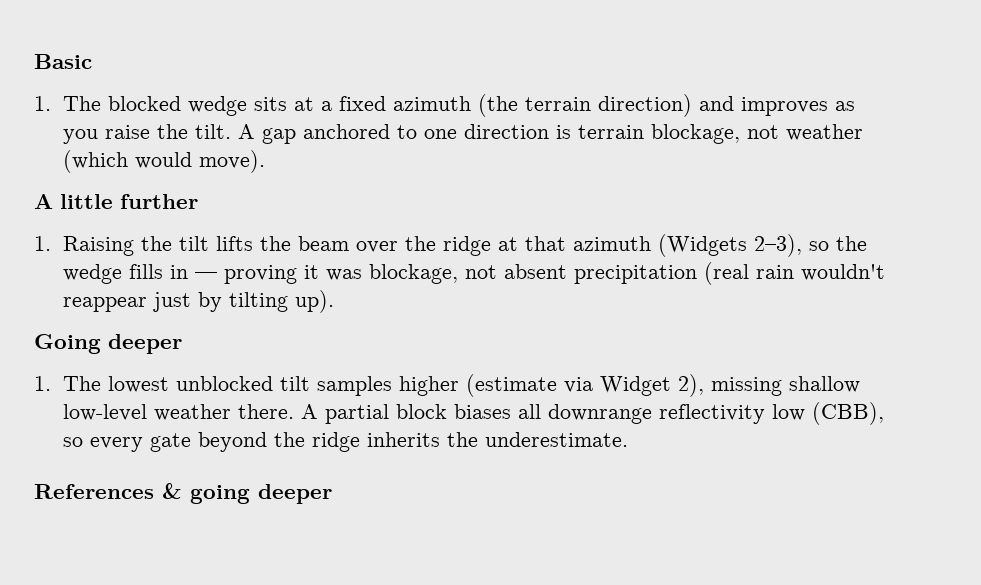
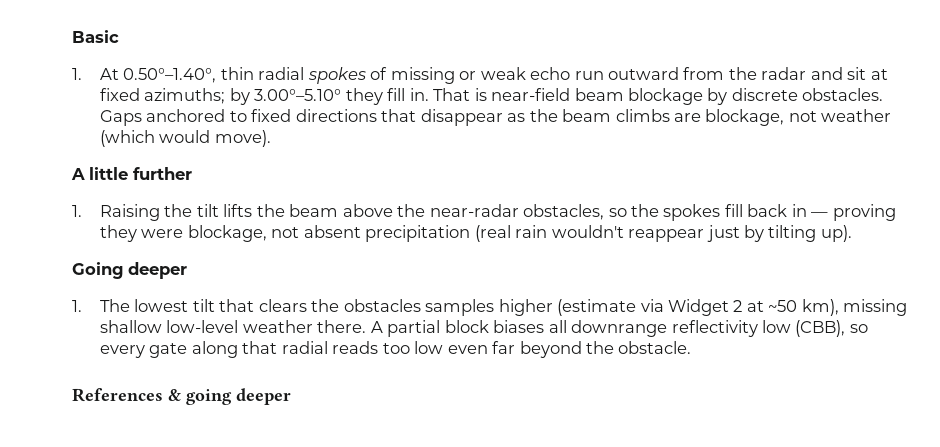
- 1. The blocked wedge sits at a fixed azimuth (the terrain direction) and improves as you raise the tilt. A gap anchored to one direction is terrain blockage, not weather (which would move).
+ 1. At 0.50°–1.40°, thin radial spokes of missing or weak echo run outward from the radar and sit at fixed azimuths; by 3.00°–5.10° they fill in. That is near-field beam blockage by discrete obstacles. Gaps anchored to fixed directions that disappear as the beam climbs are blockage, not weather (which would move).
- 1. Raising the tilt lifts the beam over the ridge at that azimuth (Widgets 2–3), so the wedge fills in — proving it was blockage, not absent precipitation (real rain wouldn't reappear just by tilting up).
+ 1. Raising the tilt lifts the beam above the near-radar obstacles, so the spokes fill back in — proving they were blockage, not absent precipitation (real rain wouldn't reappear just by tilting up).
- 1. The lowest unblocked tilt samples higher (estimate via Widget 2), missing shallow low-level weather there.
+ 1. The lowest tilt that clears the obstacles samples higher (estimate via Widget 2 at ~50 km), missing shallow low-level weather there.
- A partial block biases all downrange reflectivity low (CBB), so every gate beyond the ridge inherits the underestimate.
+ A partial block biases all downrange reflectivity low (CBB), so every gate along that radial reads too low even far beyond the obstacle.

